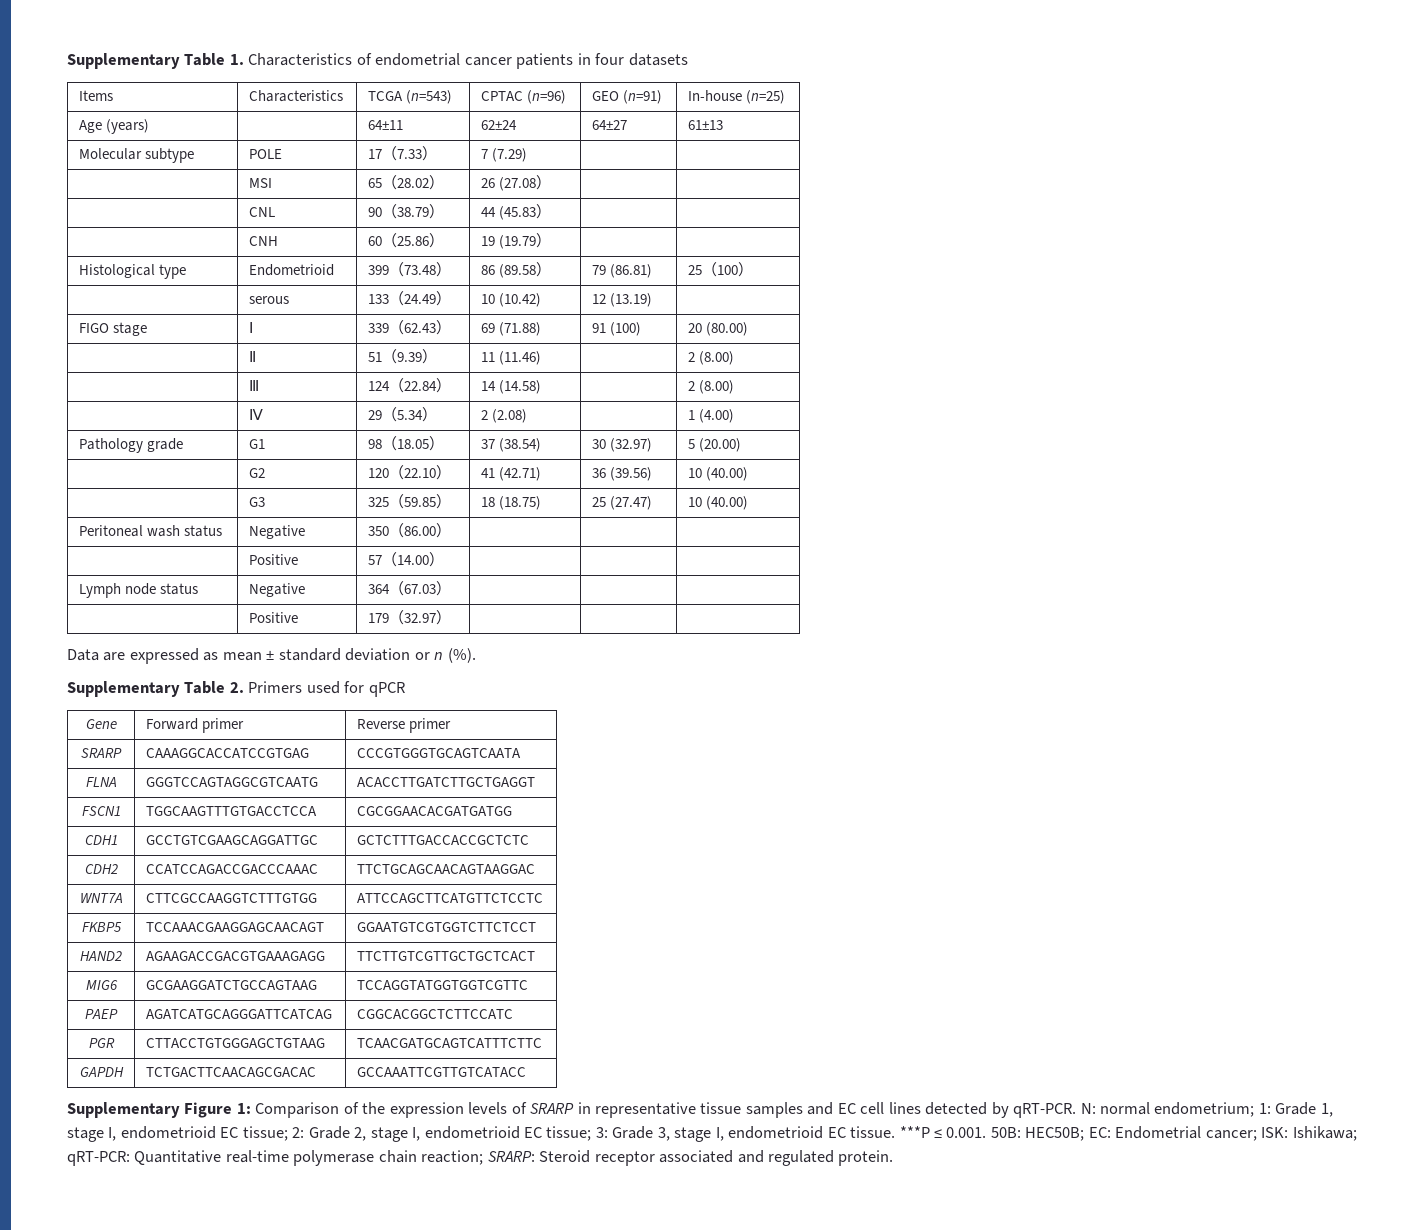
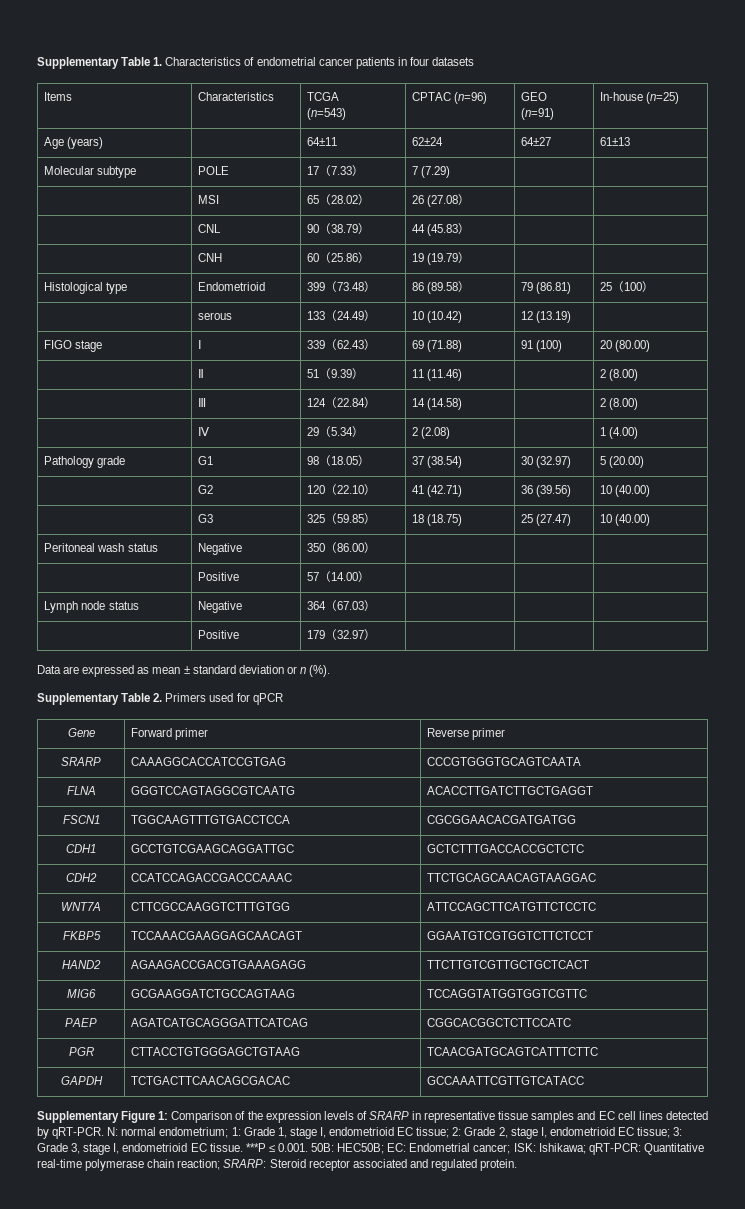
- Items | Characteristics | TCGA (n=543) | CPTAC (n=96) | GEO (n=91) | In-house (n=25)
+ Items | Characteristics | TCGA
+ (n=543) | CPTAC (n=96) | GEO
+ (n=91) | In-house (n=25)

